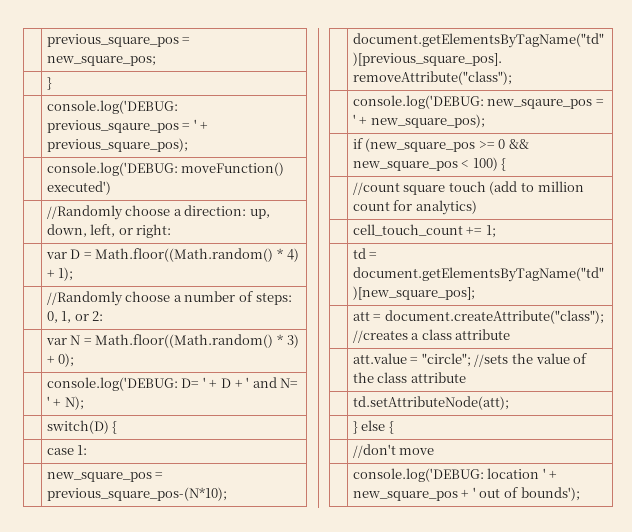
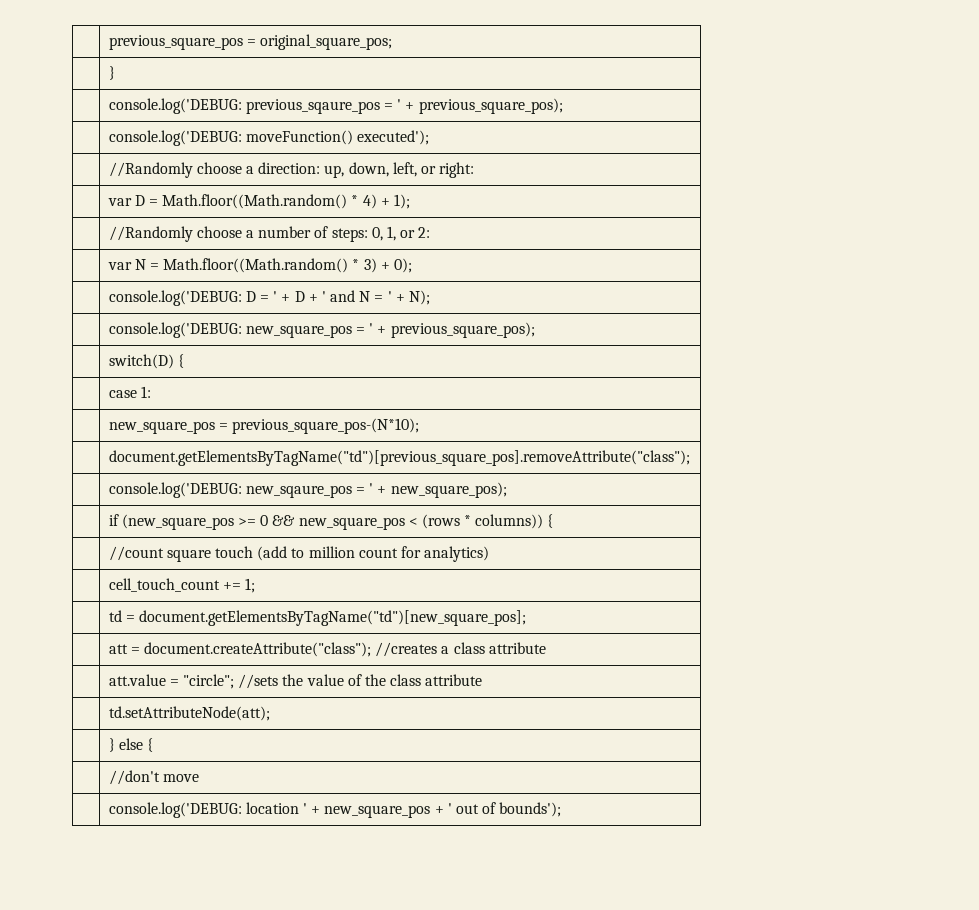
- | previous_square_pos = new_square_pos;
+ | previous_square_pos = original_square_pos;
- | console.log('DEBUG: moveFunction() executed')
+ | console.log('DEBUG: moveFunction() executed');
- | console.log('DEBUG: D= ' + D + ' and N= ' + N);
+ | console.log('DEBUG: D = ' + D + ' and N = ' + N);
+ | console.log('DEBUG: new_square_pos = ' + previous_square_pos);
- | if (new_square_pos >= 0 && new_square_pos < 100) {
+ | if (new_square_pos >= 0 && new_square_pos < (rows * columns)) {

